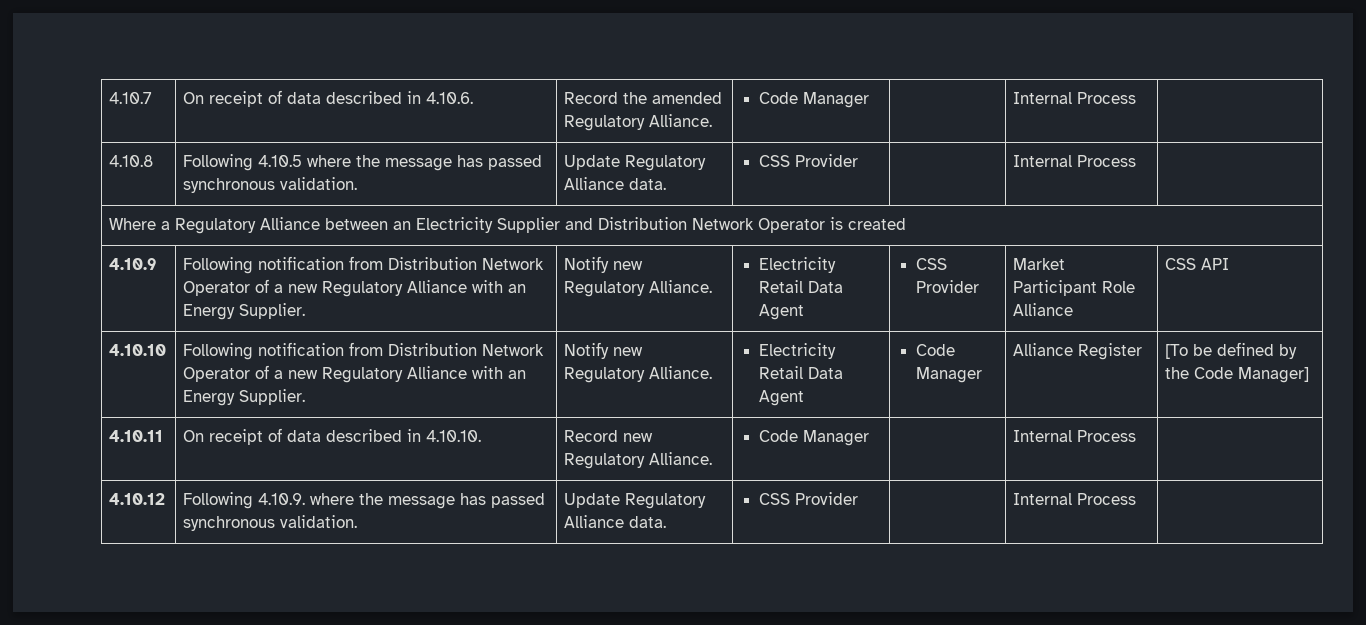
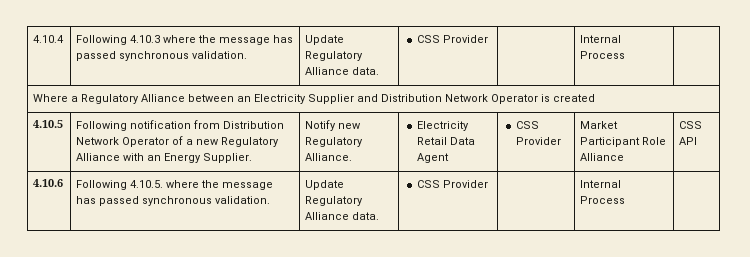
- 4.10.7 | On receipt of data described in 4.10.6. | Record the amended Regulatory Alliance. | Code Manager | | Internal Process |
- 4.10.8 | Following 4.10.5 where the message has passed synchronous validation. | Update Regulatory Alliance data. | CSS Provider | | Internal Process |
+ 4.10.4 | Following 4.10.3 where the message has passed synchronous validation. | Update Regulatory Alliance data. | CSS Provider | | Internal Process |
- 4.10.9 | Following notification from Distribution Network Operator of a new Regulatory Alliance with an Energy Supplier. | Notify new Regulatory Alliance. | Electricity Retail Data Agent | CSS Provider | Market Participant Role Alliance | CSS API
+ 4.10.5 | Following notification from Distribution Network Operator of a new Regulatory Alliance with an Energy Supplier. | Notify new Regulatory Alliance. | Electricity Retail Data Agent | CSS Provider | Market Participant Role Alliance | CSS API
- 4.10.10 | Following notification from Distribution Network Operator of a new Regulatory Alliance with an Energy Supplier. | Notify new Regulatory Alliance. | Electricity Retail Data Agent | Code Manager | Alliance Register | [To be defined by the Code Manager]
- 4.10.11 | On receipt of data described in 4.10.10. | Record new Regulatory Alliance. | Code Manager | | Internal Process |
- 4.10.12 | Following 4.10.9. where the message has passed synchronous validation. | Update Regulatory Alliance data. | CSS Provider | | Internal Process |
+ 4.10.6 | Following 4.10.5. where the message has passed synchronous validation. | Update Regulatory Alliance data. | CSS Provider | | Internal Process |

